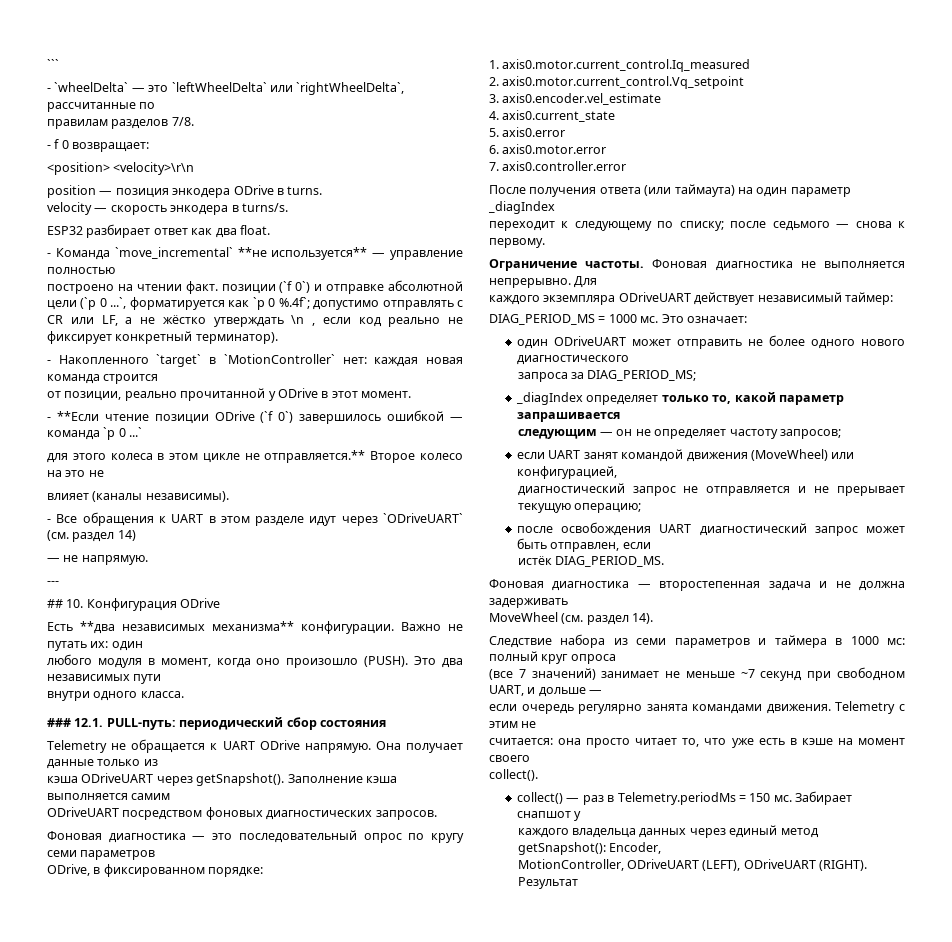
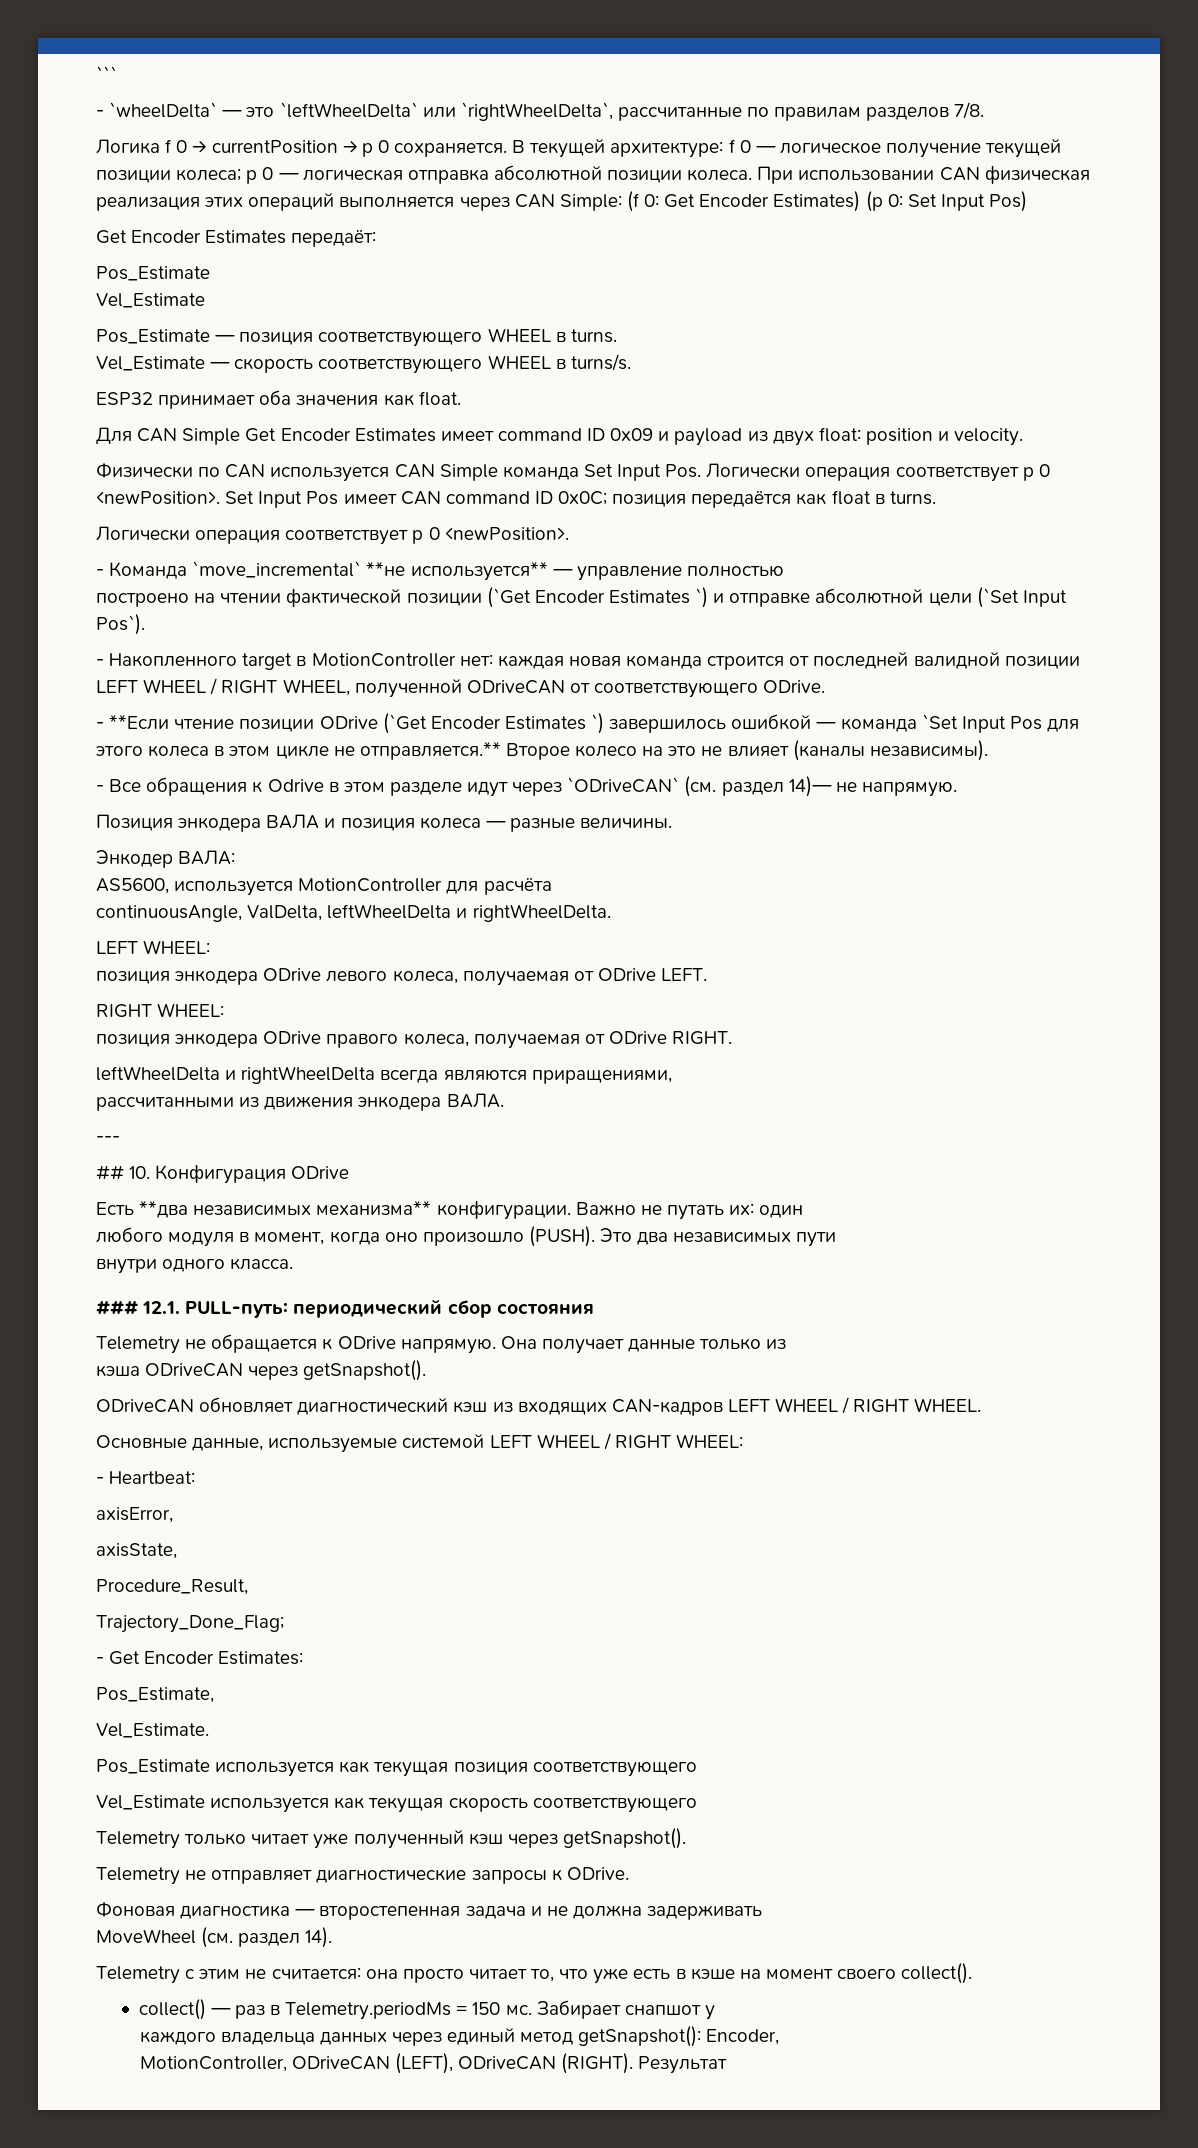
- - `wheelDelta` — это `leftWheelDelta` или `rightWheelDelta`, рассчитанные по
- правилам разделов 7/8.
+ - `wheelDelta` — это `leftWheelDelta` или `rightWheelDelta`, рассчитанные по правилам разделов 7/8.
- - f 0 возвращает:
- <position> <velocity>\r\n
- position — позиция энкодера ODrive в turns.
- velocity — скорость энкодера в turns/s.
+ Логика f 0 → currentPosition → p 0 сохраняется. В текущей архитектуре: f 0 — логическое получение текущей позиции колеса; p 0 — логическая отправка абсолютной позиции колеса. При использовании CAN физическая реализация этих операций выполняется через CAN Simple: (f 0: Get Encoder Estimates) (p 0: Set Input Pos)
+ Get Encoder Estimates передаёт:
+ Pos_Estimate
+ Vel_Estimate
+ Pos_Estimate — позиция соответствующего WHEEL в turns.
+ Vel_Estimate — скорость соответствующего WHEEL в turns/s.
- ESP32 разбирает ответ как два float.
+ ESP32 принимает оба значения как float.
+ Для CAN Simple Get Encoder Estimates имеет command ID 0x09 и payload из двух float: position и velocity.
+ Физически по CAN используется CAN Simple команда Set Input Pos. Логически операция соответствует p 0 <newPosition>. Set Input Pos имеет CAN command ID 0x0C; позиция передаётся как float в turns.
+ Логически операция соответствует p 0 <newPosition>.
- построено на чтении факт. позиции (`f 0`) и отправке абсолютной цели (`p 0 ...`, форматируется как `p 0 %.4f`; допустимо отправлять с CR или LF, а не жёстко утверждать \n , если код реально не фиксирует конкретный терминатор).
+ построено на чтении фактической позиции (`Get Encoder Estimates `) и отправке абсолютной цели (`Set Input Pos`).
- - Накопленного `target` в `MotionController` нет: каждая новая команда строится
- от позиции, реально прочитанной у ODrive в этот момент.
+ - Накопленного target в MotionController нет: каждая новая команда строится от последней валидной позиции LEFT WHEEL / RIGHT WHEEL, полученной ODriveCAN от соответствующего ODrive.
- - **Если чтение позиции ODrive (`f 0`) завершилось ошибкой — команда `p 0 ...`
- для этого колеса в этом цикле не отправляется.** Второе колесо на это не
- влияет (каналы независимы).
+ - **Если чтение позиции ODrive (`Get Encoder Estimates `) завершилось ошибкой — команда `Set Input Pos для этого колеса в этом цикле не отправляется.** Второе колесо на это не влияет (каналы независимы).
- - Все обращения к UART в этом разделе идут через `ODriveUART` (см. раздел 14)
- — не напрямую.
+ - Все обращения к Odrive в этом разделе идут через `ODriveCAN` (см. раздел 14)— не напрямую.
+ Позиция энкодера ВАЛА и позиция колеса — разные величины.
+ Энкодер ВАЛА:
+ AS5600, используется MotionController для расчёта
+ continuousAngle, ValDelta, leftWheelDelta и rightWheelDelta.
+ LEFT WHEEL:
+ позиция энкодера ODrive левого колеса, получаемая от ODrive LEFT.
+ RIGHT WHEEL:
+ позиция энкодера ODrive правого колеса, получаемая от ODrive RIGHT.
+ leftWheelDelta и rightWheelDelta всегда являются приращениями,
+ рассчитанными из движения энкодера ВАЛА.
- Telemetry не обращается к UART ODrive напрямую.
+ Telemetry не обращается к ODrive напрямую.
- кэша ODriveUART через getSnapshot(). Заполнение кэша выполняется самим
- ODriveUART посредством фоновых диагностических запросов.
- Фоновая диагностика — это последовательный опрос по кругу семи параметров
- ODrive, в фиксированном порядке:
- 1. axis0.motor.current_control.Iq_measured
- 2. axis0.motor.current_control.Vq_setpoint
- 3. axis0.encoder.vel_estimate
- 4. axis0.current_state
- 5. axis0.error
- 6. axis0.motor.error
- 7. axis0.controller.error
- После получения ответа (или таймаута) на один параметр _diagIndex
- переходит к следующему по списку; после седьмого — снова к первому.
- Ограничение частоты. Фоновая диагностика не выполняется непрерывно. Для
- каждого экземпляра ODriveUART действует независимый таймер:
- DIAG_PERIOD_MS = 1000 мс. Это означает:
- один ODriveUART может отправить не более одного нового диагностического
- запроса за DIAG_PERIOD_MS;
- _diagIndex определяет только то, какой параметр запрашивается
- следующим — он не определяет частоту запросов;
- если UART занят командой движения (MoveWheel) или конфигурацией,
- диагностический запрос не отправляется и не прерывает текущую операцию;
- после освобождения UART диагностический запрос может быть отправлен, если
- истёк DIAG_PERIOD_MS.
+ кэша ODriveCAN через getSnapshot().
+ ODriveCAN обновляет диагностический кэш из входящих CAN-кадров LEFT WHEEL / RIGHT WHEEL.
+ Основные данные, используемые системой LEFT WHEEL / RIGHT WHEEL:
+ - Heartbeat:
+ axisError,
+ axisState,
+ Procedure_Result,
+ Trajectory_Done_Flag;
+ - Get Encoder Estimates:
+ Pos_Estimate,
+ Vel_Estimate.
+ Pos_Estimate используется как текущая позиция соответствующего
+ Vel_Estimate используется как текущая скорость соответствующего
+ Telemetry только читает уже полученный кэш через getSnapshot().
+ Telemetry не отправляет диагностические запросы к ODrive.
- Следствие набора из семи параметров и таймера в 1000 мс: полный круг опроса
- (все 7 значений) занимает не меньше ~7 секунд при свободном UART, и дольше —
- если очередь регулярно занята командами движения. Telemetry с этим не
- считается: она просто читает то, что уже есть в кэше на момент своего
- collect().
+ Telemetry с этим не считается: она просто читает то, что уже есть в кэше на момент своего collect().
- MotionController, ODriveUART (LEFT), ODriveUART (RIGHT).
+ MotionController, ODriveCAN (LEFT), ODriveCAN (RIGHT).

